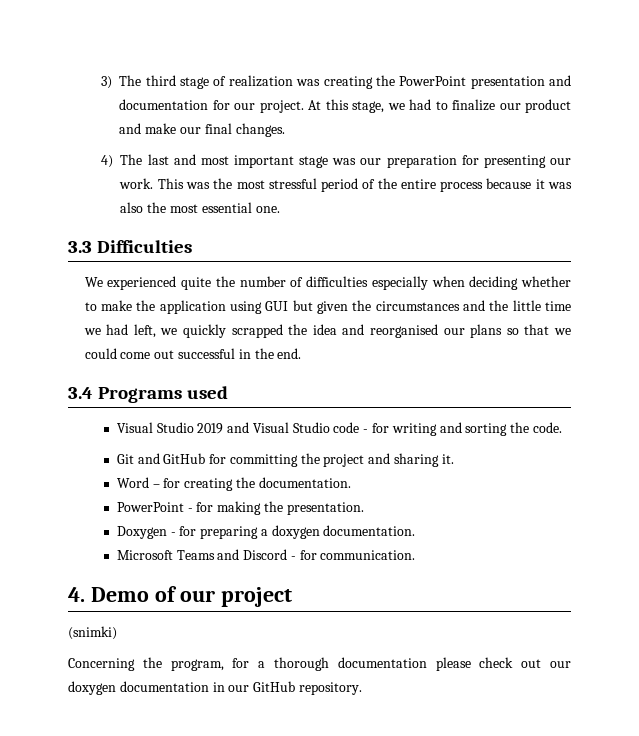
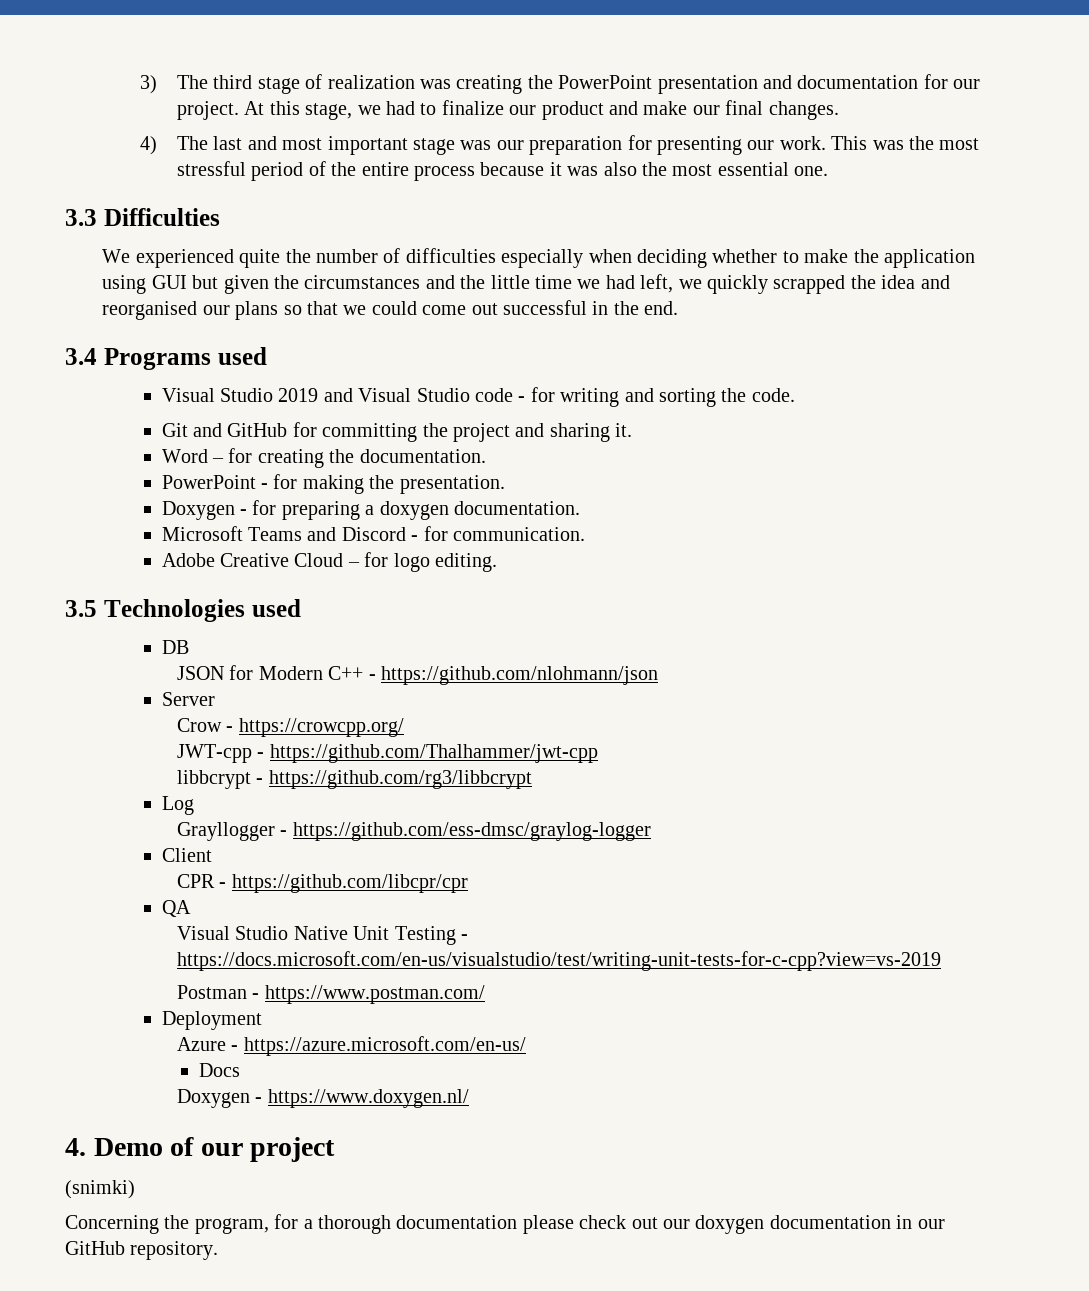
+ Adobe Creative Cloud – for logo editing.
+ 3.5 Technologies used
+ DB
+ JSON for Modern C++ - https://github.com/nlohmann/json
+ Server
+ Crow - https://crowcpp.org/
+ JWT-cpp - https://github.com/Thalhammer/jwt-cpp
+ libbcrypt - https://github.com/rg3/libbcrypt
+ Log
+ Grayllogger - https://github.com/ess-dmsc/graylog-logger
+ Client
+ CPR - https://github.com/libcpr/cpr
+ QA
+ Visual Studio Native Unit Testing - https://docs.microsoft.com/en-us/visualstudio/test/writing-unit-tests-for-c-cpp?view=vs-2019
+ Postman - https://www.postman.com/
+ Deployment
+ Azure - https://azure.microsoft.com/en-us/
+ Docs
+ Doxygen - https://www.doxygen.nl/

